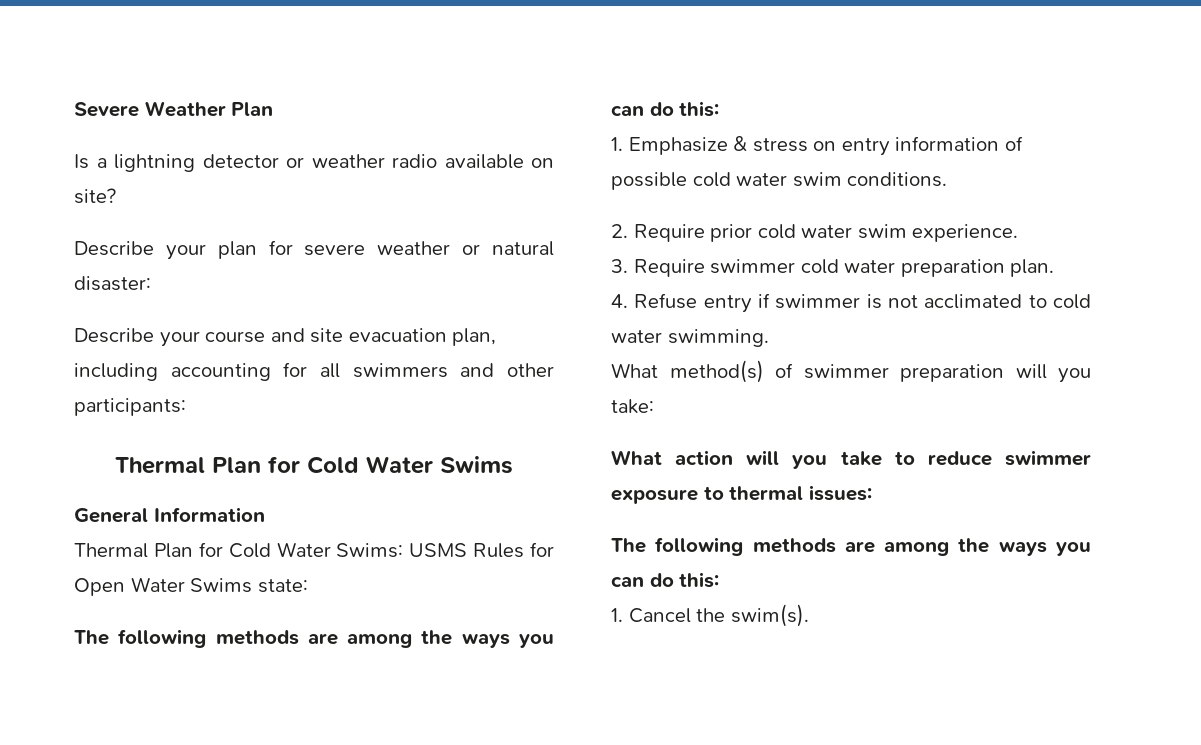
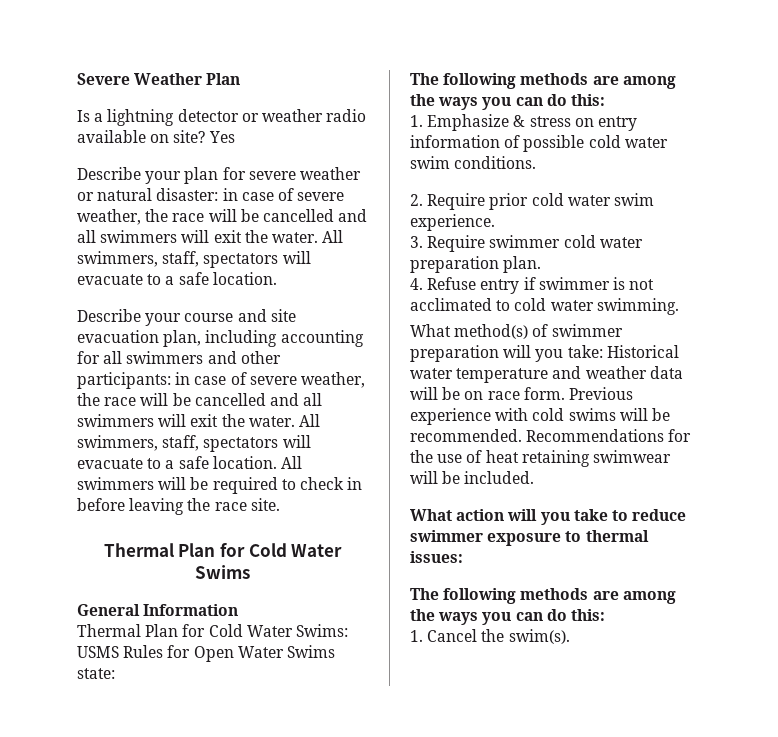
+ Yes
- Describe your plan for severe weather or natural disaster:
+ Describe your plan for severe weather or natural disaster: in case of severe weather, the race will be cancelled and all swimmers will exit the water. All swimmers, staff, spectators will evacuate to a safe location.
- Describe your course and site evacuation plan, including accounting for all swimmers and other participants:
+ Describe your course and site evacuation plan, including accounting for all swimmers and other participants: in case of severe weather, the race will be cancelled and all swimmers will exit the water. All swimmers, staff, spectators will evacuate to a safe location. All swimmers will be required to check in before leaving the race site.
- What method(s) of swimmer preparation will you take:
+ What method(s) of swimmer preparation will you take: Historical water temperature and weather data will be on race form. Previous experience with cold swims will be recommended. Recommendations for the use of heat retaining swimwear will be included.

